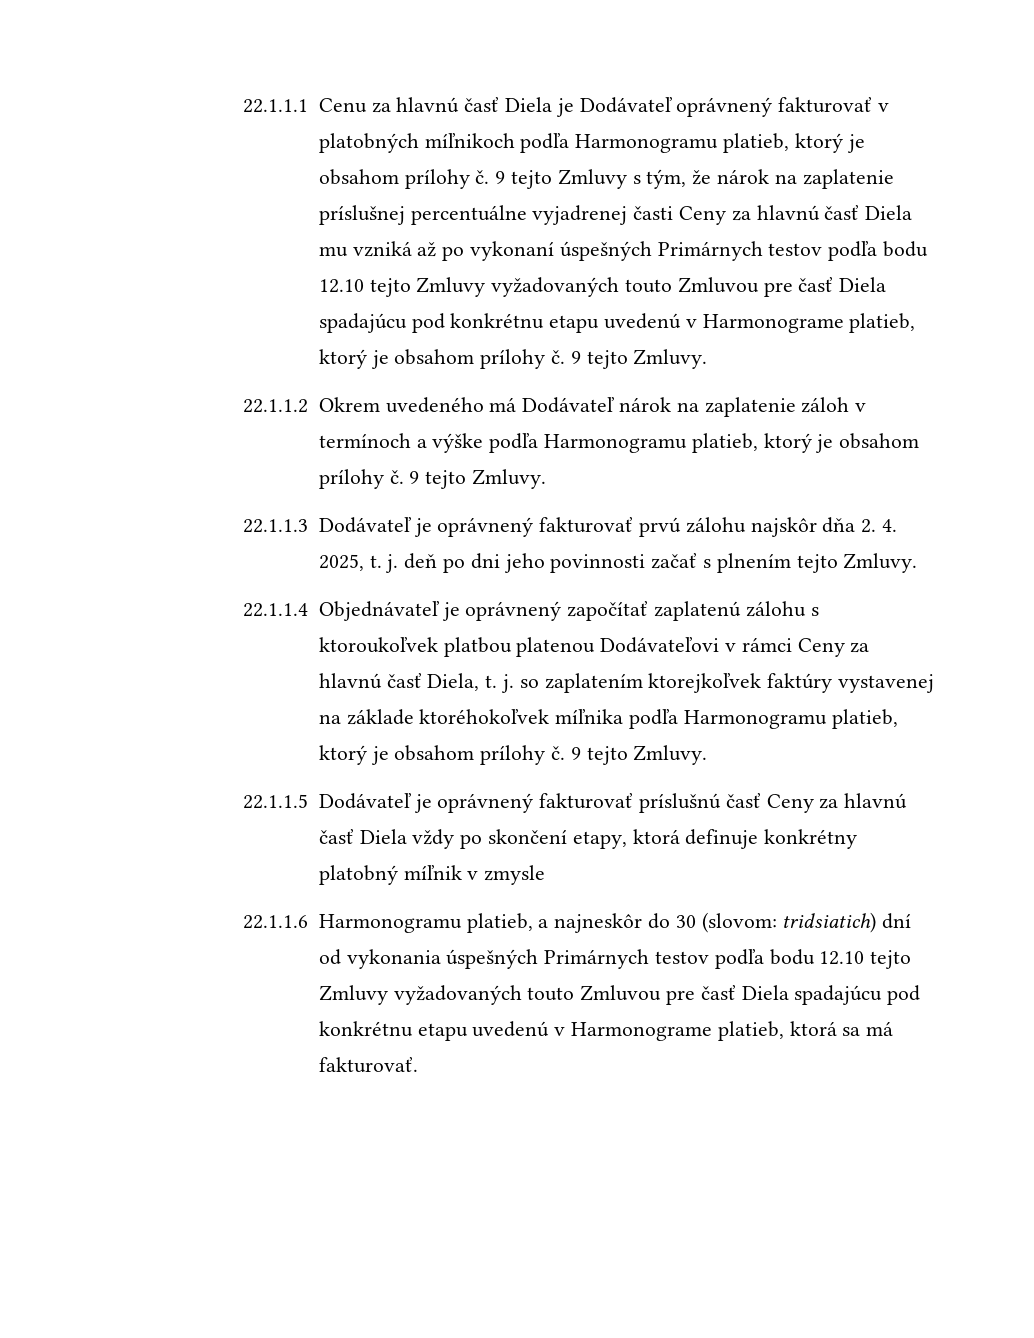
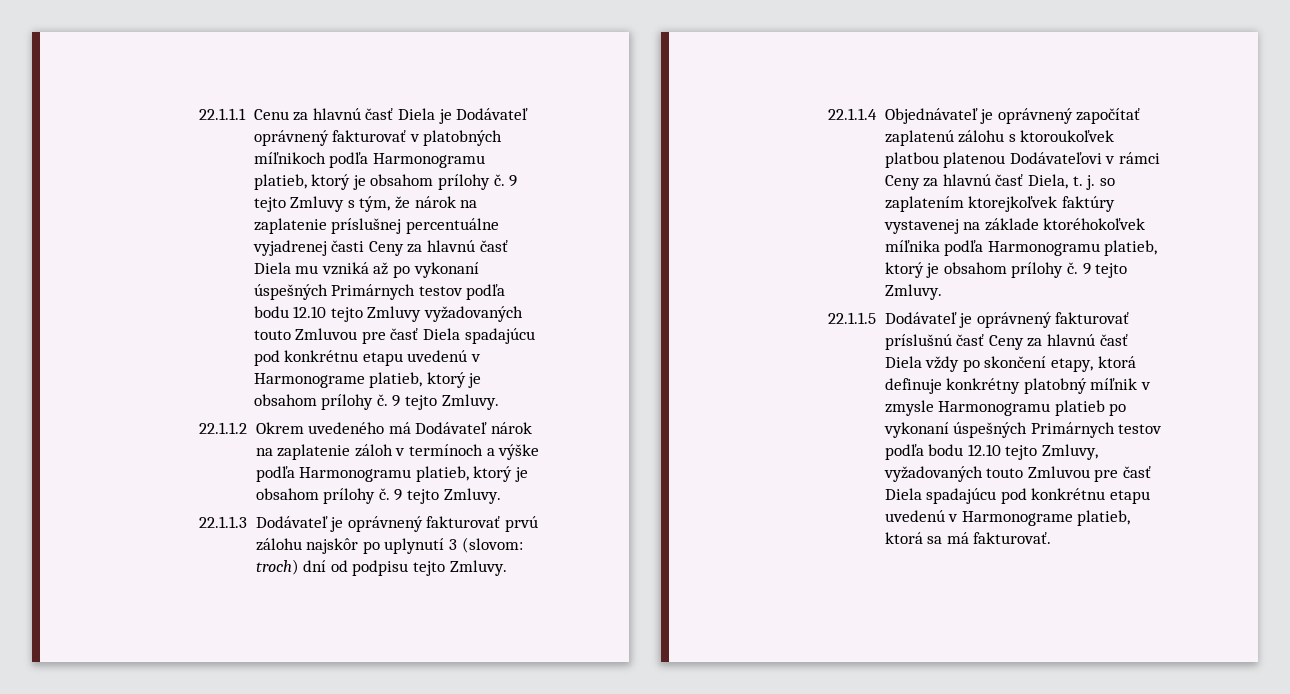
- 22.1.1.3 Dodávateľ je oprávnený fakturovať prvú zálohu najskôr dňa 2. 4. 2025, t. j. deň po dni jeho povinnosti začať s plnením tejto Zmluvy.
+ 22.1.1.3 Dodávateľ je oprávnený fakturovať prvú zálohu najskôr po uplynutí 3 (slovom: troch) dní od podpisu tejto Zmluvy.
- 22.1.1.5 Dodávateľ je oprávnený fakturovať príslušnú časť Ceny za hlavnú časť Diela vždy po skončení etapy, ktorá definuje konkrétny platobný míľnik v zmysle
- 22.1.1.6 Harmonogramu platieb, a najneskôr do 30 (slovom: tridsiatich) dní od vykonania úspešných Primárnych testov podľa bodu 12.10 tejto Zmluvy vyžadovaných touto Zmluvou pre časť Diela spadajúcu pod konkrétnu etapu uvedenú v Harmonograme platieb, ktorá sa má fakturovať.
+ 22.1.1.5 Dodávateľ je oprávnený fakturovať príslušnú časť Ceny za hlavnú časť Diela vždy po skončení etapy, ktorá definuje konkrétny platobný míľnik v zmysle Harmonogramu platieb po vykonaní úspešných Primárnych testov podľa bodu 12.10 tejto Zmluvy, vyžadovaných touto Zmluvou pre časť Diela spadajúcu pod konkrétnu etapu uvedenú v Harmonograme platieb, ktorá sa má fakturovať.

